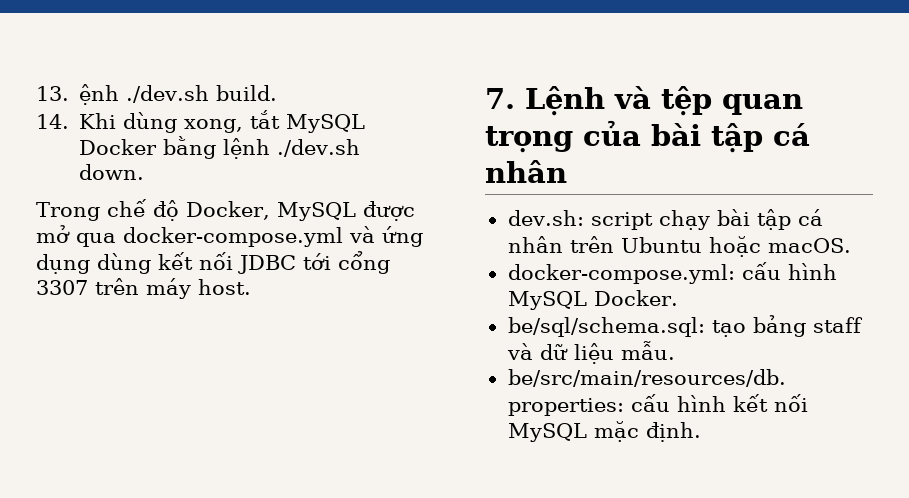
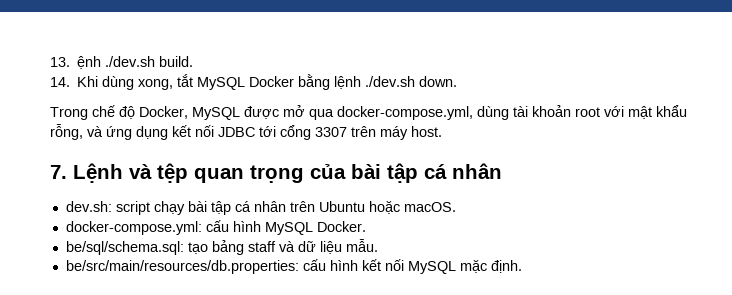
- Trong chế độ Docker, MySQL được mở qua docker-compose.yml và ứng dụng dùng kết nối JDBC tới cổng 3307 trên máy host.
+ Trong chế độ Docker, MySQL được mở qua docker-compose.yml, dùng tài khoản root với mật khẩu rỗng, và ứng dụng kết nối JDBC tới cổng 3307 trên máy host.

